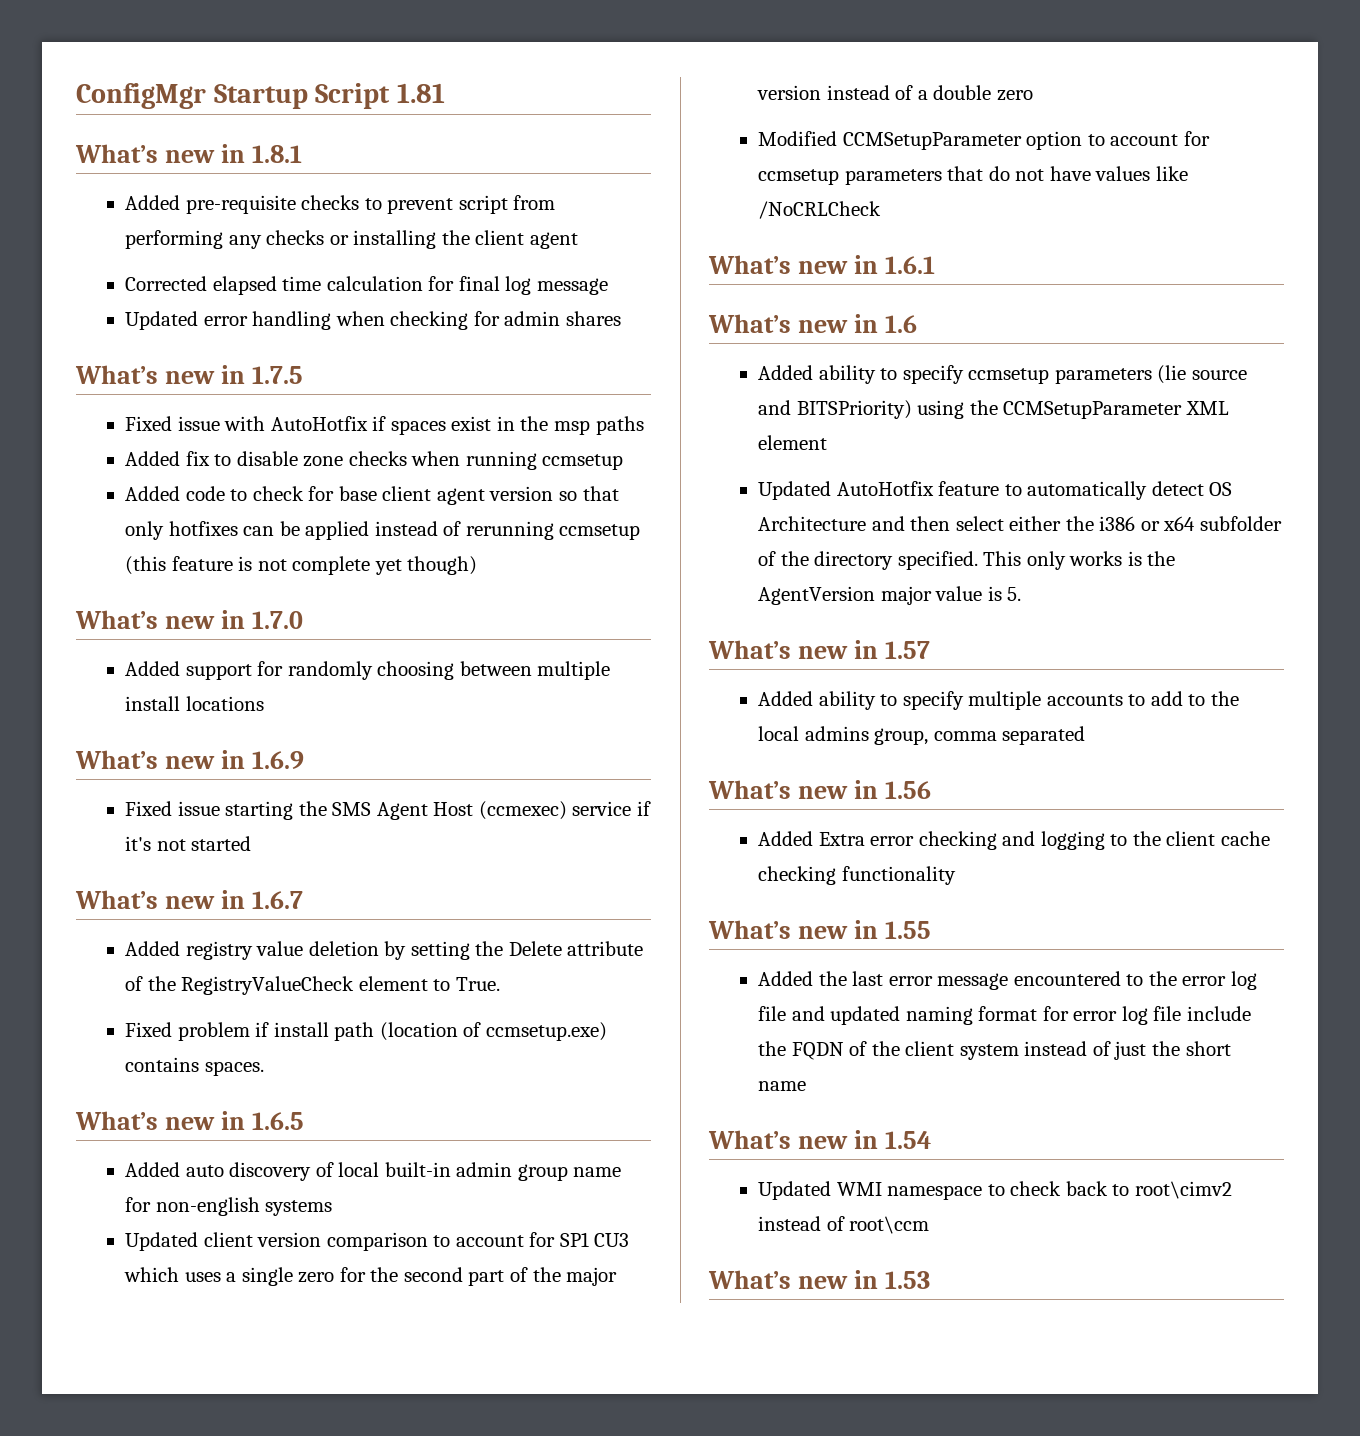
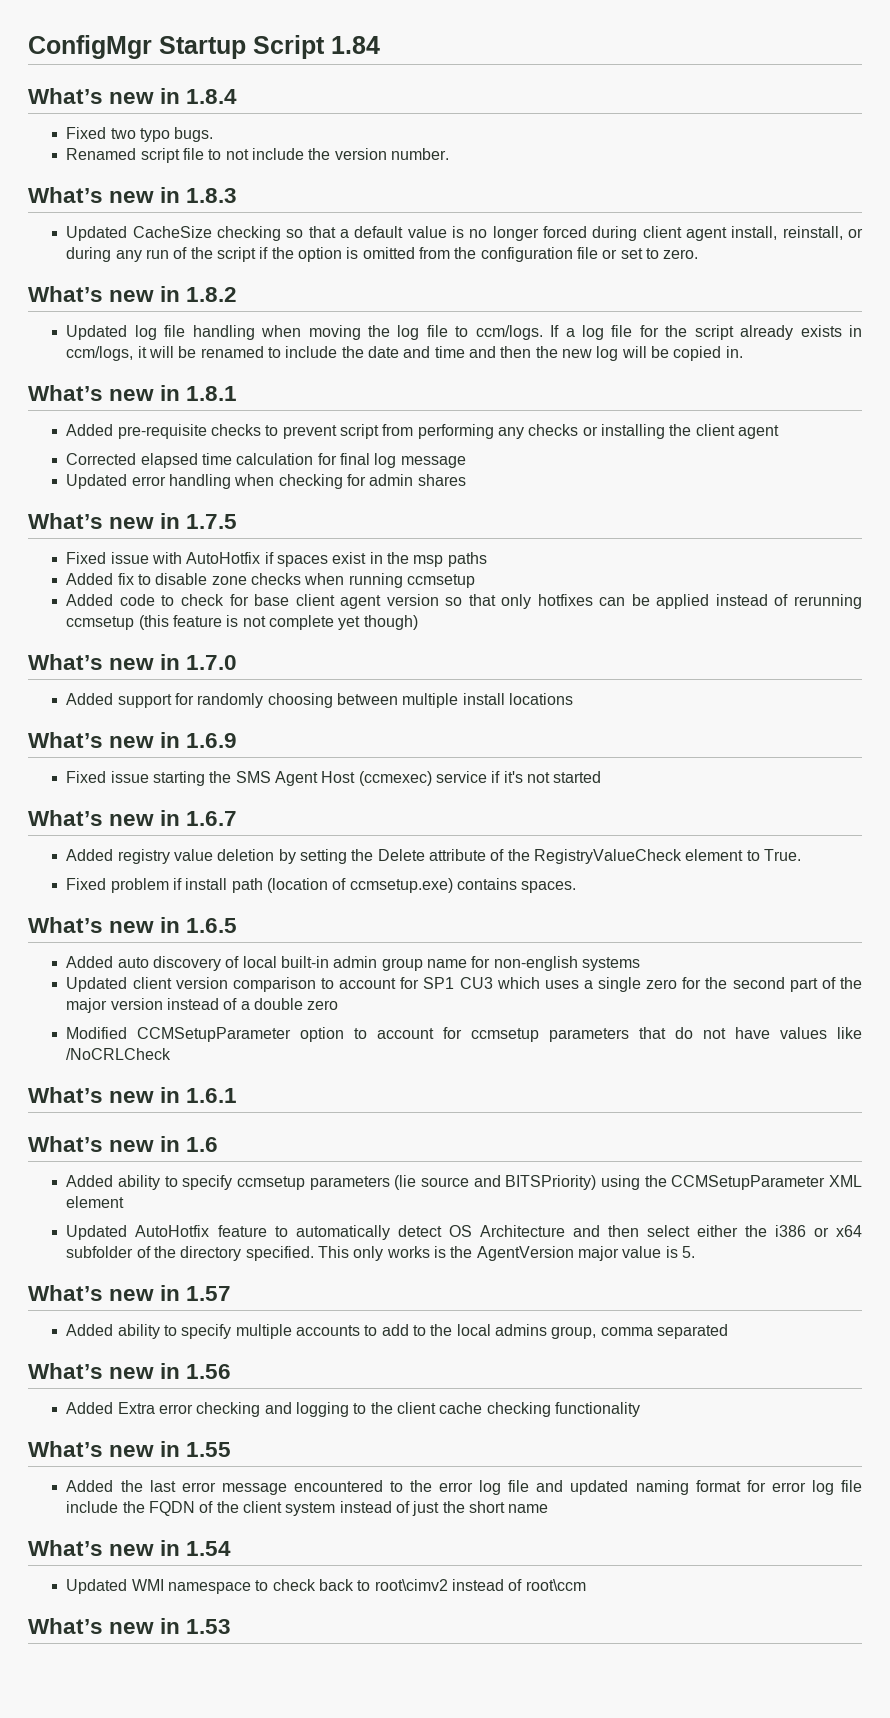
- ConfigMgr Startup Script 1.81
+ ConfigMgr Startup Script 1.84
+ What’s new in 1.8.4
+ Fixed two typo bugs.
+ Renamed script file to not include the version number.
+ What’s new in 1.8.3
+ Updated CacheSize checking so that a default value is no longer forced during client agent install, reinstall, or during any run of the script if the option is omitted from the configuration file or set to zero.
+ What’s new in 1.8.2
+ Updated log file handling when moving the log file to ccm/logs. If a log file for the script already exists in ccm/logs, it will be renamed to include the date and time and then the new log will be copied in.

